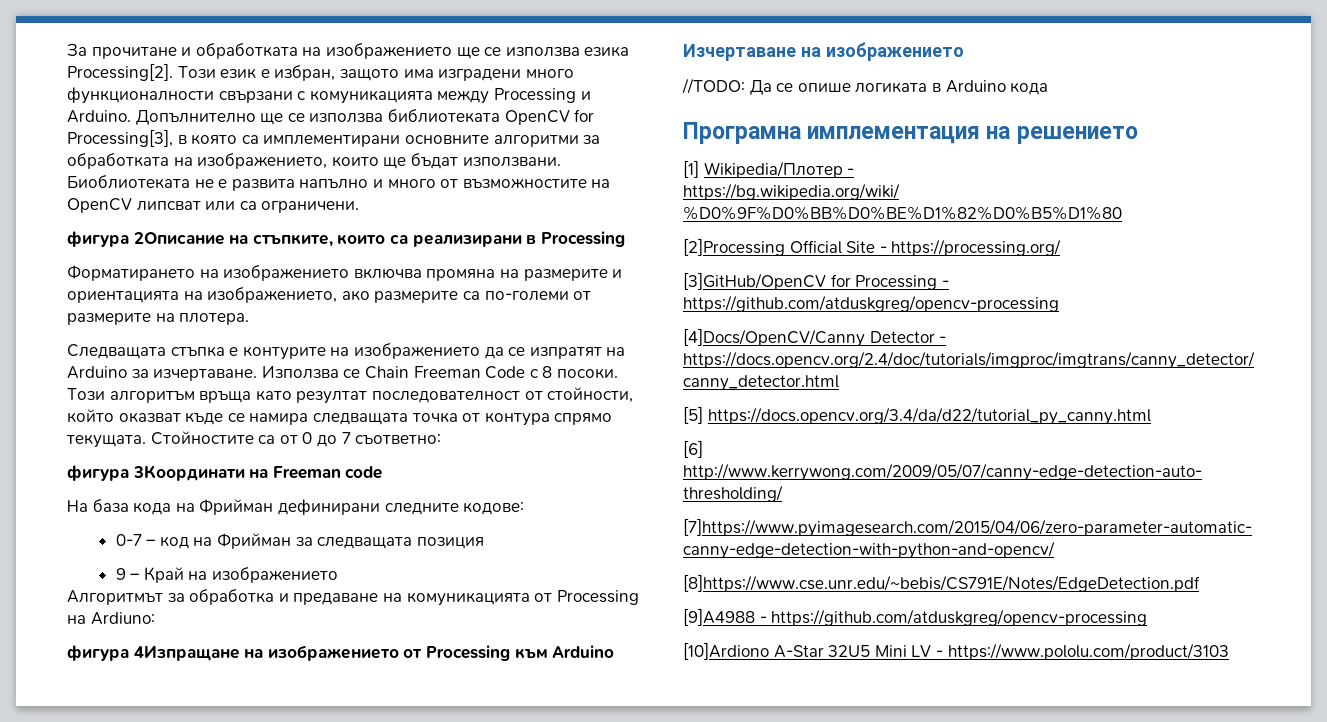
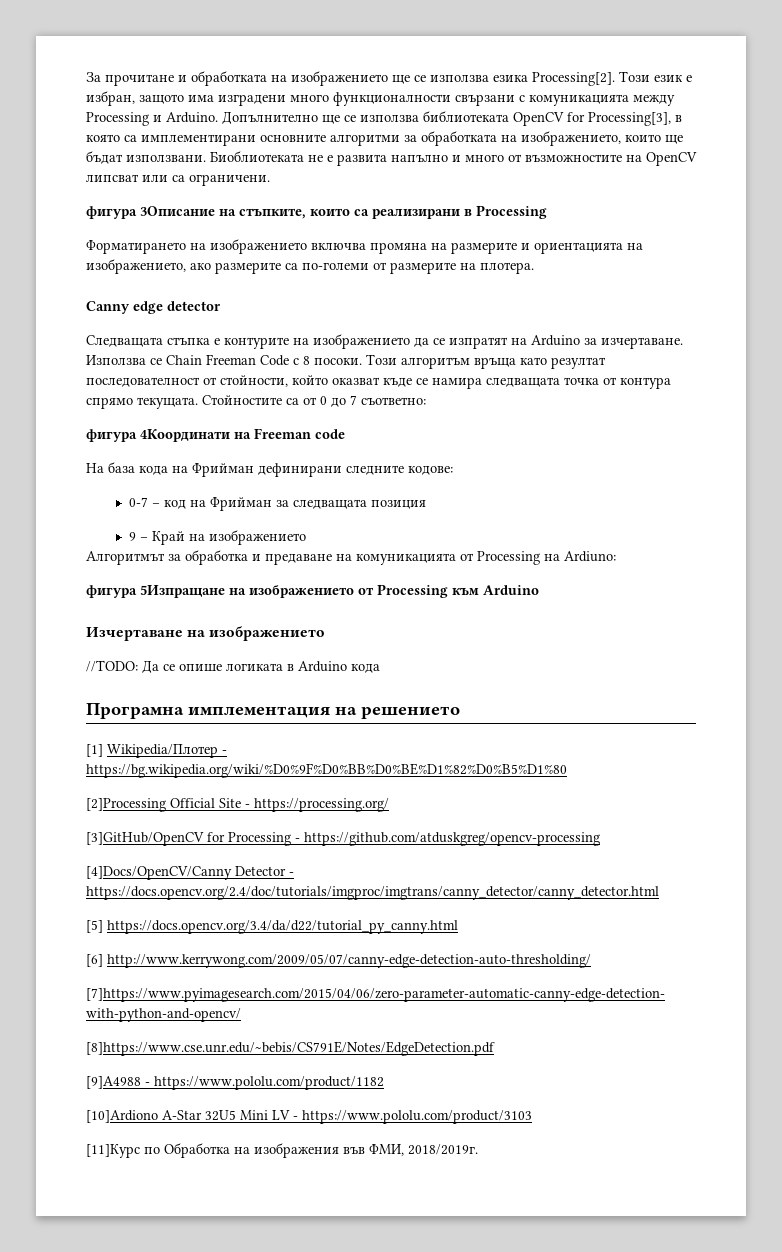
- фигура 2Описание на стъпките, които са реализирани в Processing
+ фигура 3Описание на стъпките, които са реализирани в Processing
+ Canny edge detector
- фигура 3Координати на Freeman code
+ фигура 4Координати на Freeman code
- фигура 4Изпращане на изображението от Processing към Arduino
+ фигура 5Изпращане на изображението от Processing към Arduino
- [9]А4988 - https://github.com/atduskgreg/opencv-processing
+ [9]А4988 - https://www.pololu.com/product/1182
+ [11]Курс по Обработка на изображения във ФМИ, 2018/2019г.

